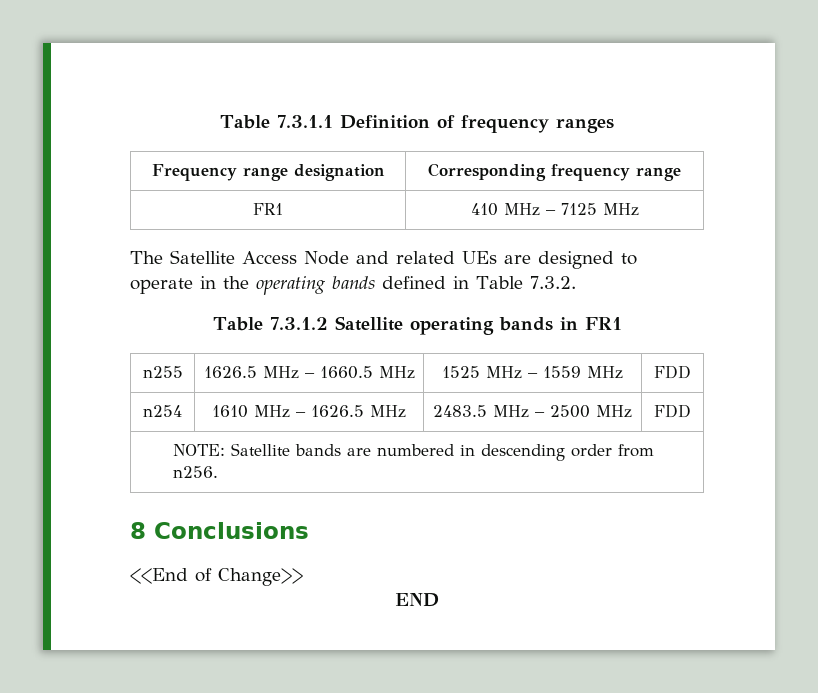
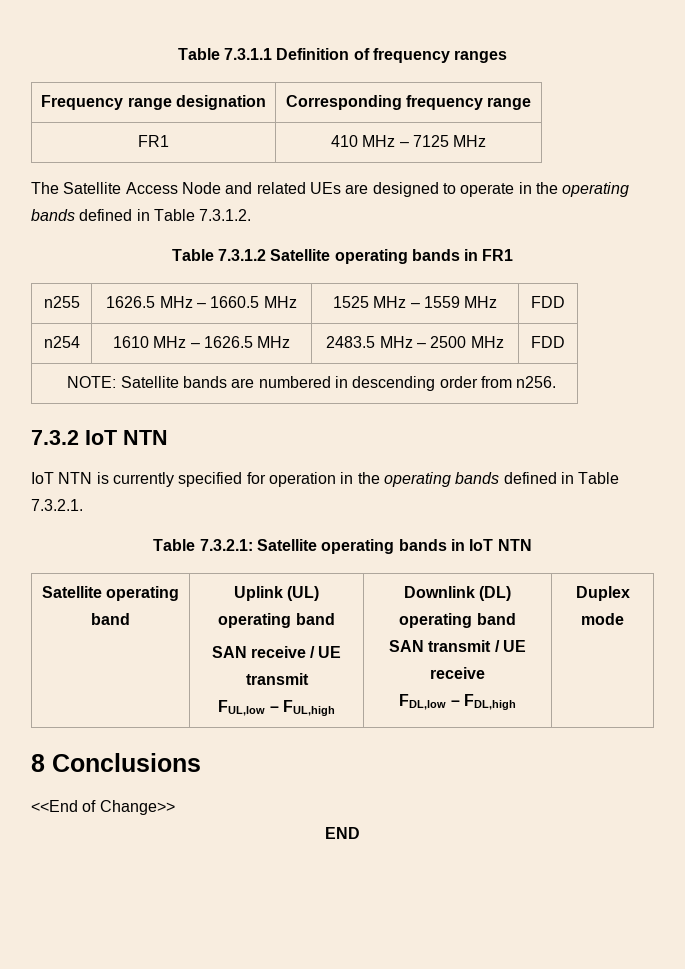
- The Satellite Access Node and related UEs are designed to operate in the operating bands defined in Table 7.3.2.
+ The Satellite Access Node and related UEs are designed to operate in the operating bands defined in Table 7.3.1.2.
+ 7.3.2 IoT NTN
+ IoT NTN is currently specified for operation in the operating bands defined in Table 7.3.2.1.
+ Table 7.3.2.1: Satellite operating bands in IoT NTN
+ Satellite operating band | Uplink (UL) operating band
+ SAN receive / UE transmit
+ FUL,low – FUL,high | Downlink (DL) operating band
+ SAN transmit / UE receive
+ FDL,low – FDL,high | Duplex mode

